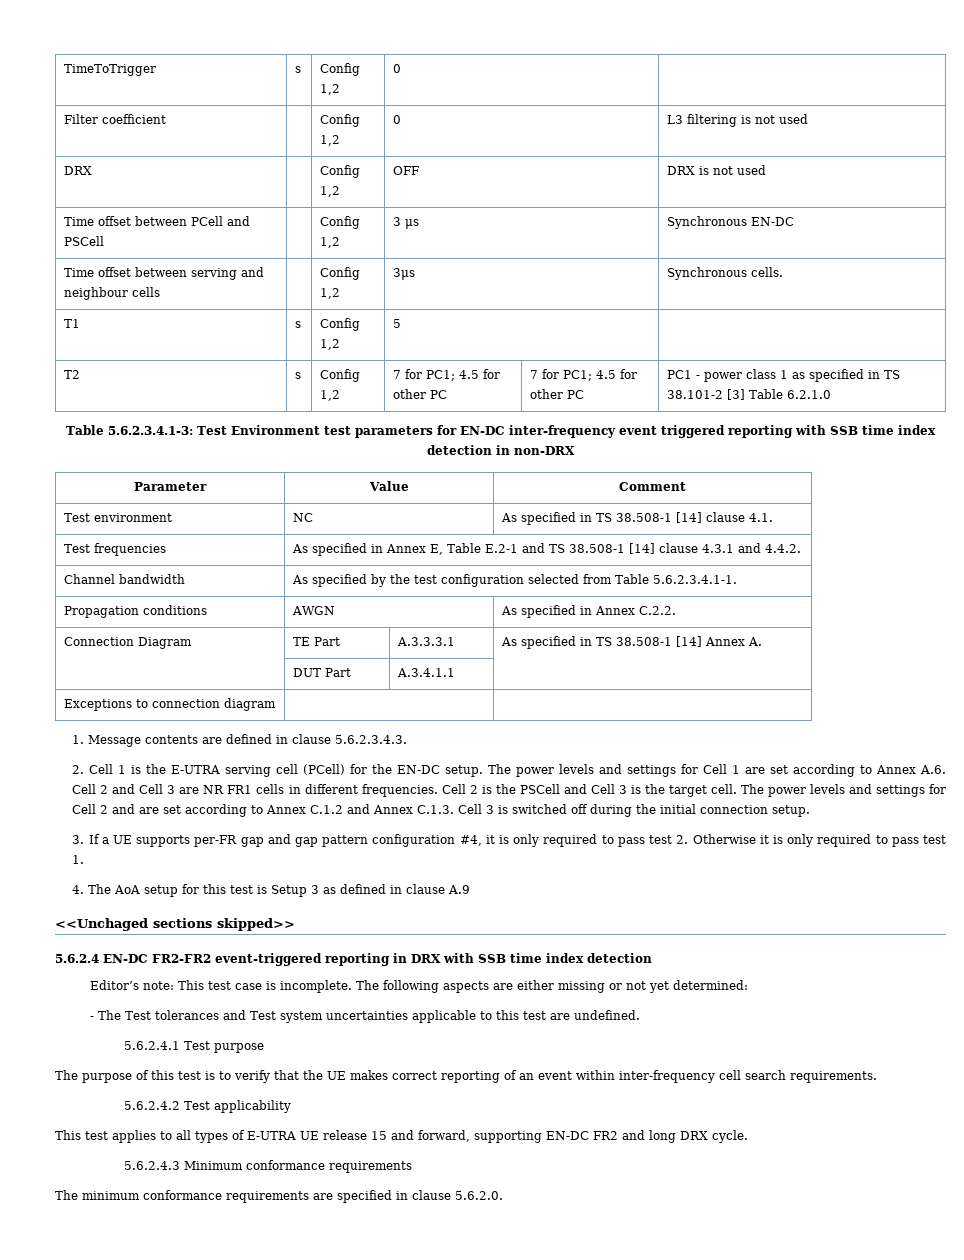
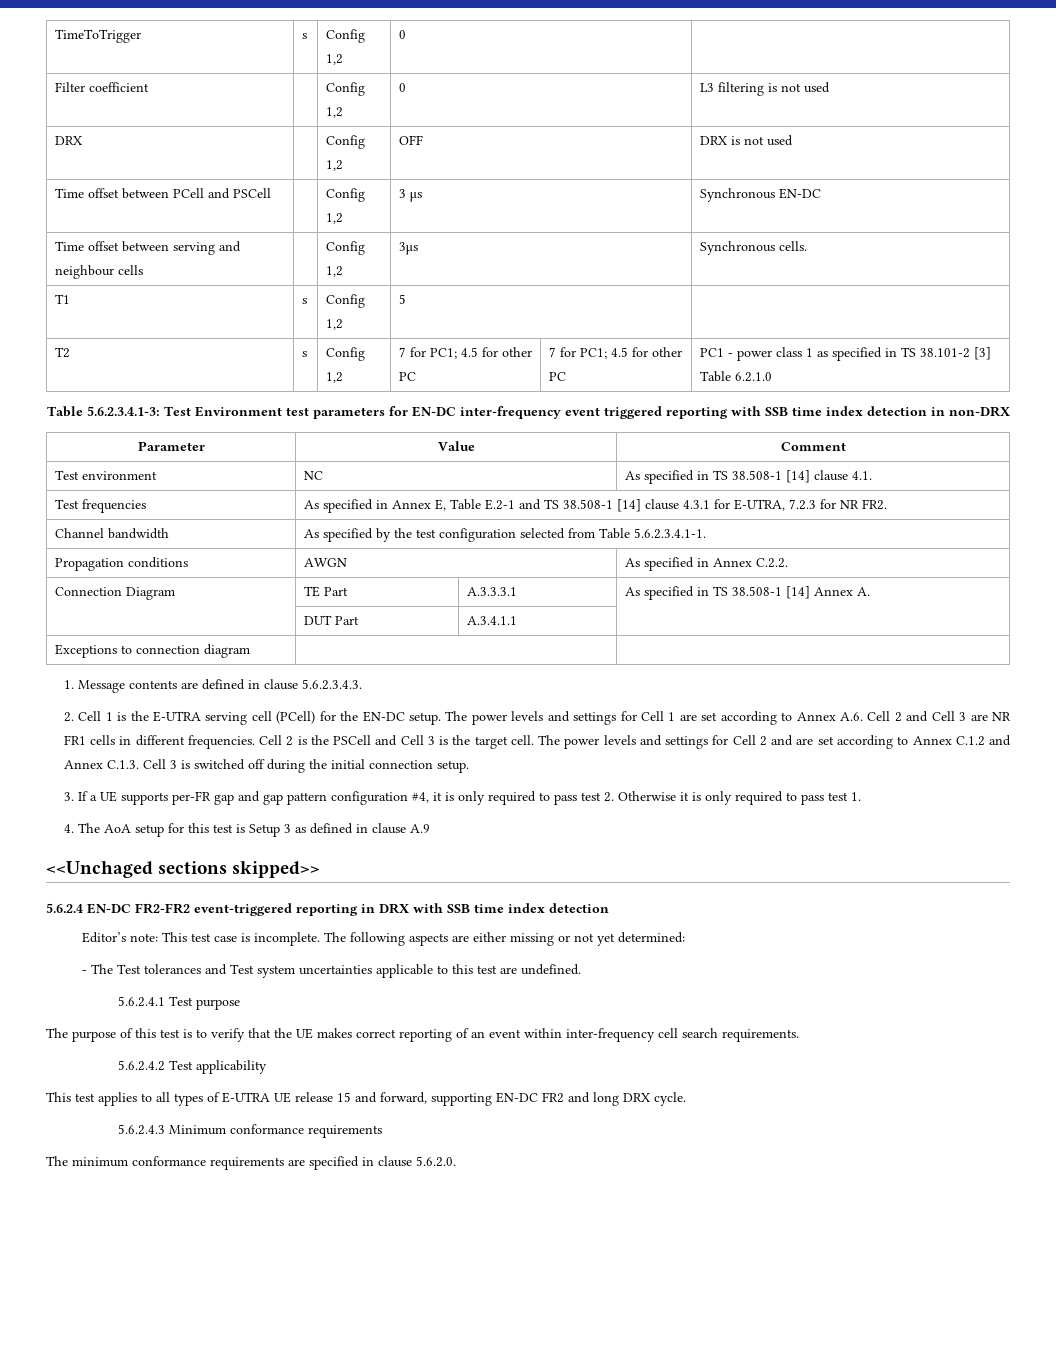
- Test frequencies | As specified in Annex E, Table E.2-1 and TS 38.508-1 [14] clause 4.3.1 and 4.4.2.
+ Test frequencies | As specified in Annex E, Table E.2-1 and TS 38.508-1 [14] clause 4.3.1 for E-UTRA, 7.2.3 for NR FR2.

